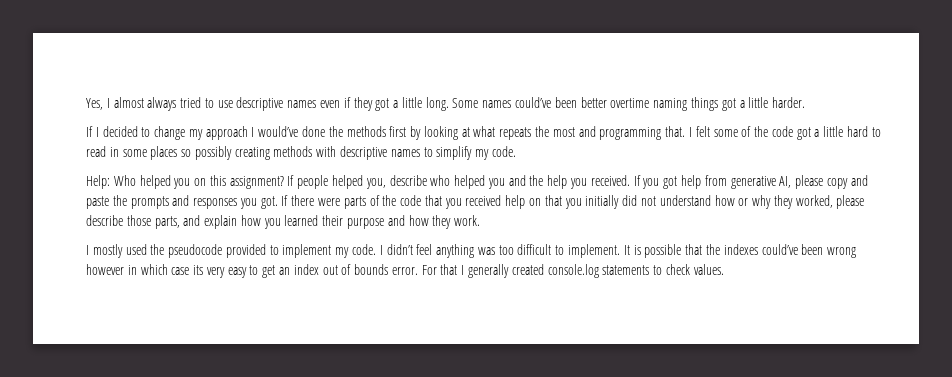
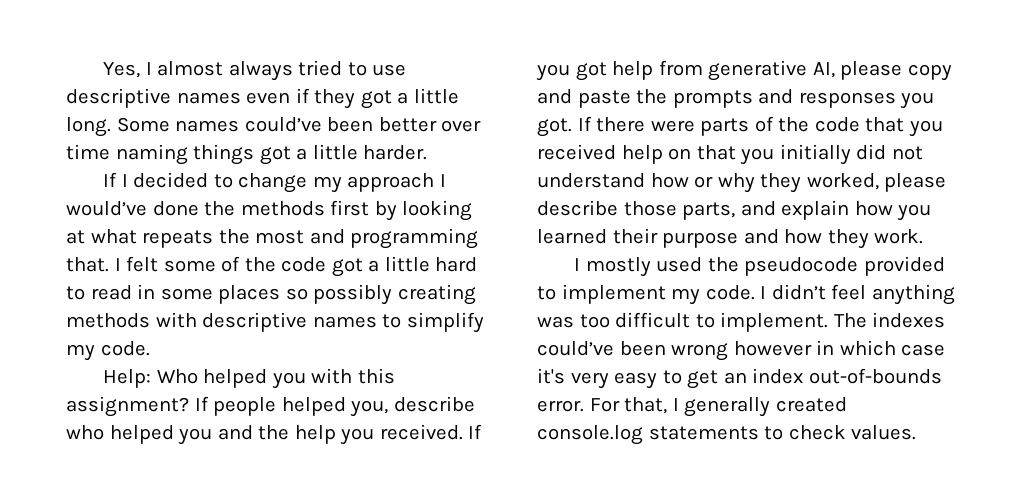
- Some names could’ve been better overtime naming things got a little harder.
+ Some names could’ve been better over time naming things got a little harder.
- Help: Who helped you on this assignment?
+ Help: Who helped you with this assignment?
- It is possible that the indexes could’ve been wrong however in which case its very easy to get an index out of bounds error.
+ The indexes could’ve been wrong however in which case it's very easy to get an index out-of-bounds error.
- For that I generally created console.log statements to check values.
+ For that, I generally created console.log statements to check values.

